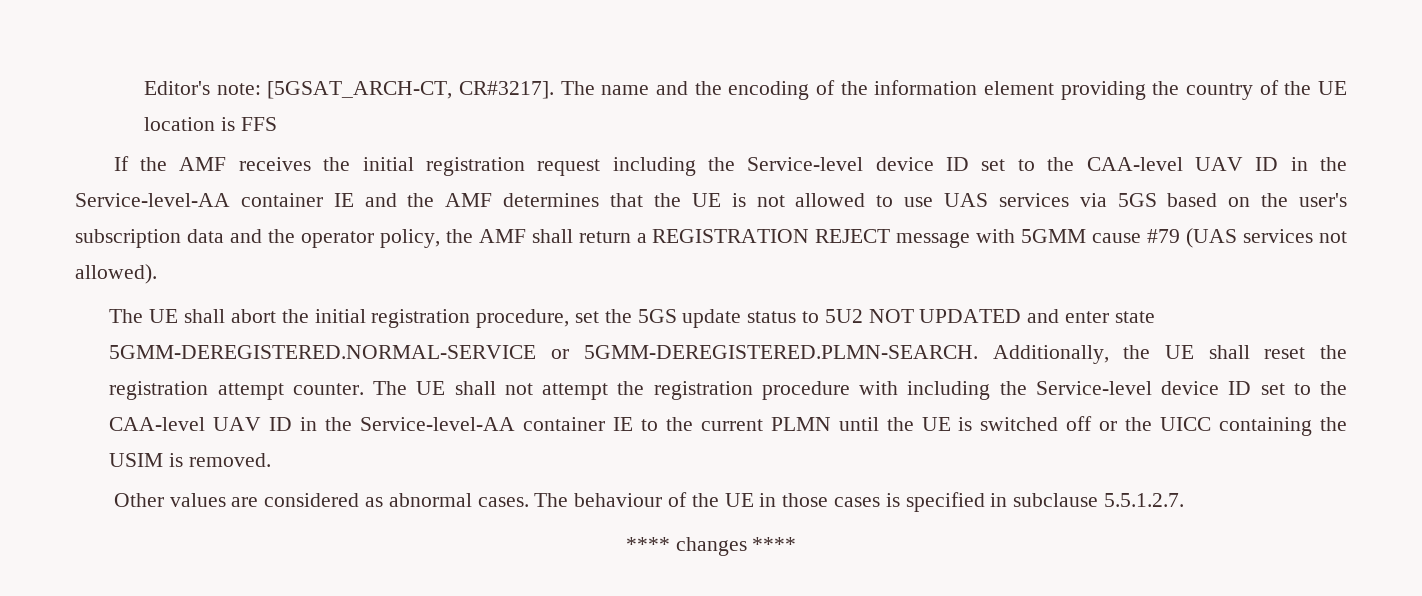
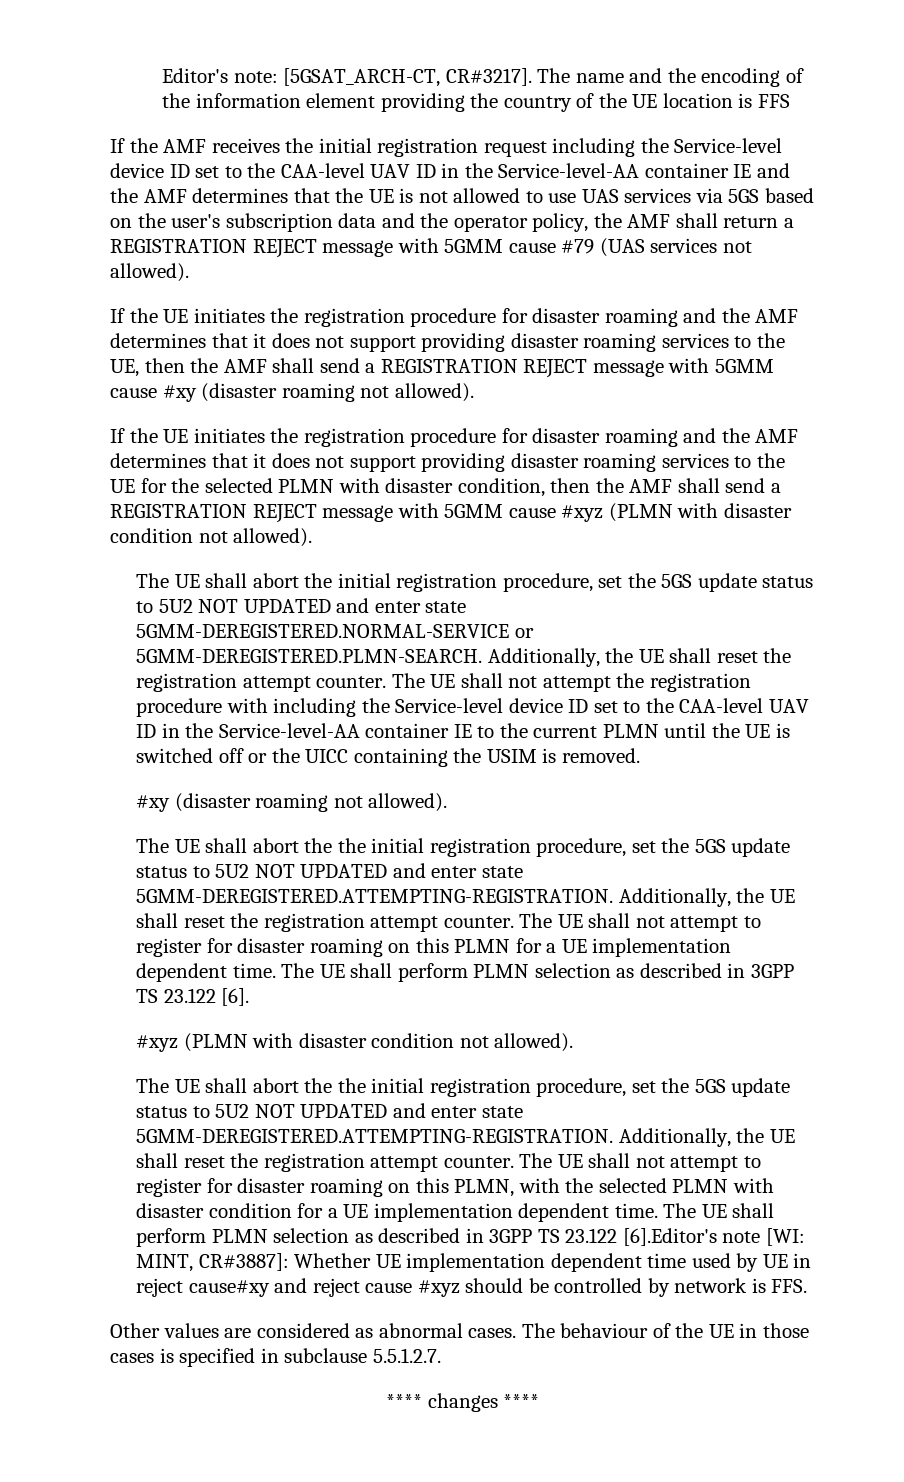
+ If the UE initiates the registration procedure for disaster roaming and the AMF determines that it does not support providing disaster roaming services to the UE, then the AMF shall send a REGISTRATION REJECT message with 5GMM cause #xy (disaster roaming not allowed).
+ If the UE initiates the registration procedure for disaster roaming and the AMF determines that it does not support providing disaster roaming services to the UE for the selected PLMN with disaster condition, then the AMF shall send a REGISTRATION REJECT message with 5GMM cause #xyz (PLMN with disaster condition not allowed).
  The UE shall not attempt the registration procedure with including the Service-level device ID set to the CAA-level UAV ID in the Service-level-AA container IE to the current PLMN until the UE is switched off or the UICC containing the USIM is removed.
+ #xy (disaster roaming not allowed).
+ The UE shall abort the the initial registration procedure, set the 5GS update status to 5U2 NOT UPDATED and enter state 5GMM-DEREGISTERED.ATTEMPTING-REGISTRATION. Additionally, the UE shall reset the registration attempt counter. The UE shall not attempt to register for disaster roaming on this PLMN for a UE implementation dependent time. The UE shall perform PLMN selection as described in 3GPP TS 23.122 [6].
+ #xyz (PLMN with disaster condition not allowed).
+ The UE shall abort the the initial registration procedure, set the 5GS update status to 5U2 NOT UPDATED and enter state 5GMM-DEREGISTERED.ATTEMPTING-REGISTRATION. Additionally, the UE shall reset the registration attempt counter. The UE shall not attempt to register for disaster roaming on this PLMN, with the selected PLMN with disaster condition for a UE implementation dependent time. The UE shall perform PLMN selection as described in 3GPP TS 23.122 [6].Editor's note [WI: MINT, CR#3887]: Whether UE implementation dependent time used by UE in reject cause#xy and reject cause #xyz should be controlled by network is FFS.

